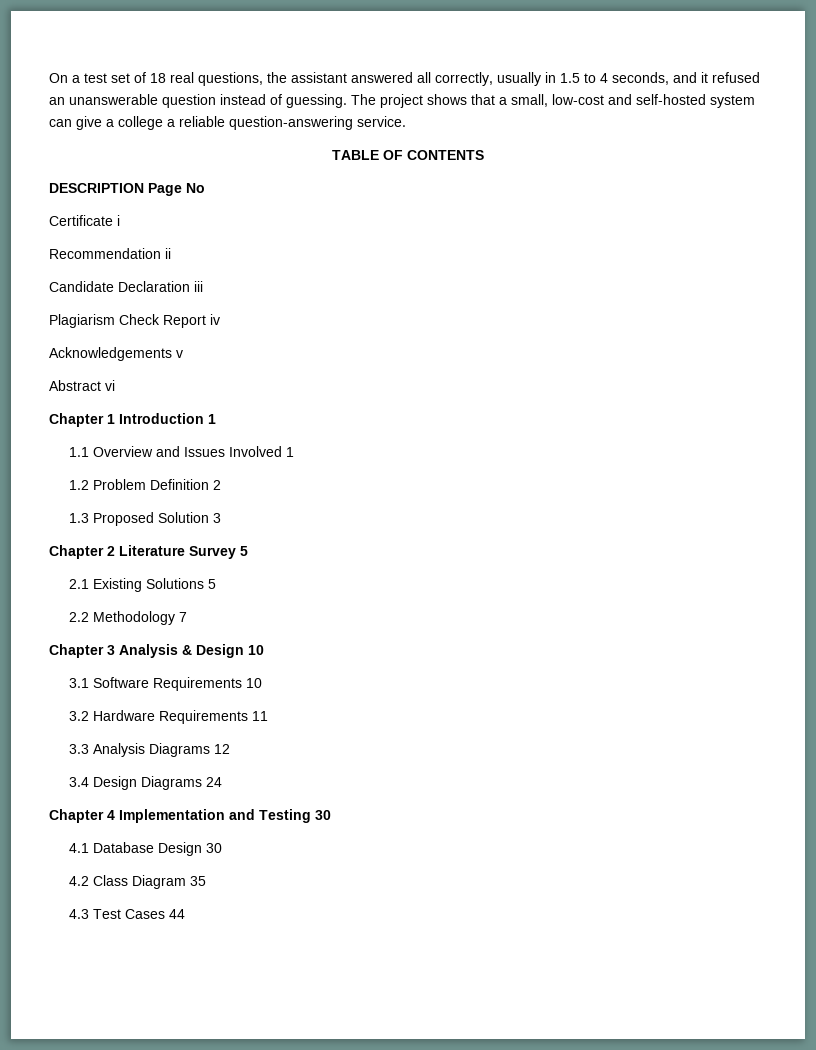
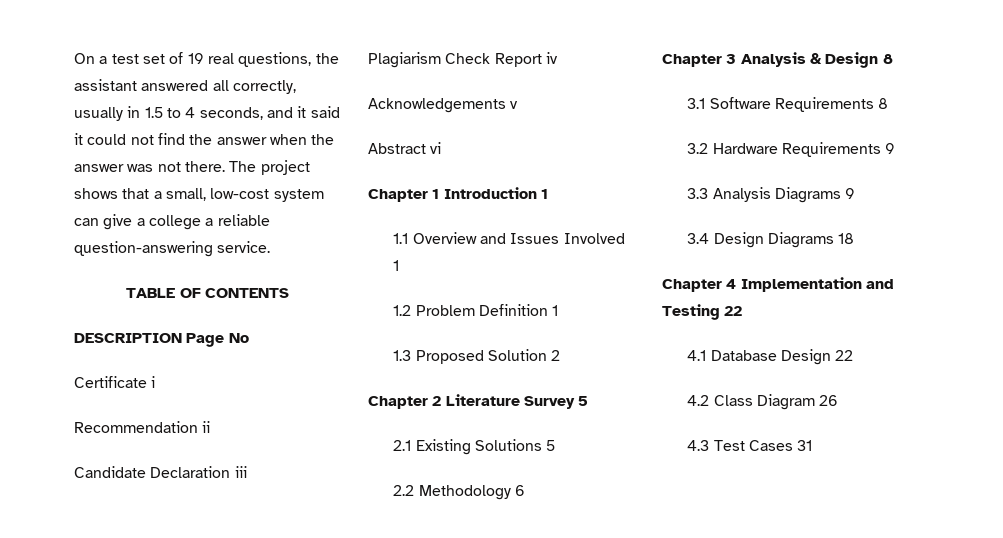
- On a test set of 18 real questions, the assistant answered all correctly, usually in 1.5 to 4 seconds, and it refused an unanswerable question instead of guessing.
+ On a test set of 19 real questions, the assistant answered all correctly, usually in 1.5 to 4 seconds, and it said it could not find the answer when the answer was not there.
- The project shows that a small, low-cost and self-hosted system can give a college a reliable question-answering service.
+ The project shows that a small, low-cost system can give a college a reliable question-answering service.
- 1.2 Problem Definition 2
+ 1.2 Problem Definition 1
- 1.3 Proposed Solution 3
+ 1.3 Proposed Solution 2
- 2.2 Methodology 7
+ 2.2 Methodology 6
- Chapter 3 Analysis & Design 10
+ Chapter 3 Analysis & Design 8
- 3.1 Software Requirements 10
+ 3.1 Software Requirements 8
- 3.2 Hardware Requirements 11
+ 3.2 Hardware Requirements 9
- 3.3 Analysis Diagrams 12
+ 3.3 Analysis Diagrams 9
- 3.4 Design Diagrams 24
+ 3.4 Design Diagrams 18
- Chapter 4 Implementation and Testing 30
+ Chapter 4 Implementation and Testing 22
- 4.1 Database Design 30
+ 4.1 Database Design 22
- 4.2 Class Diagram 35
+ 4.2 Class Diagram 26
- 4.3 Test Cases 44
+ 4.3 Test Cases 31

